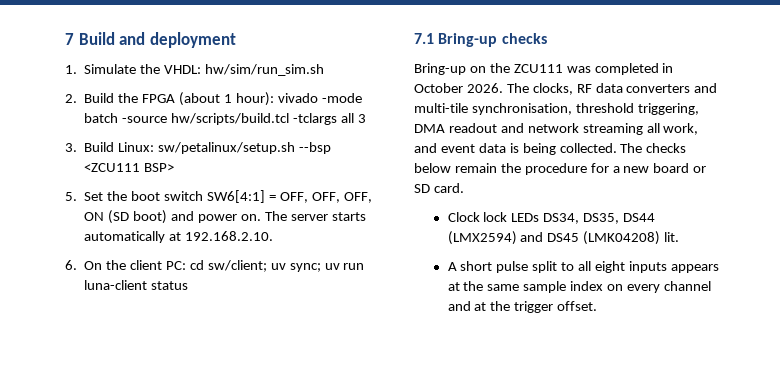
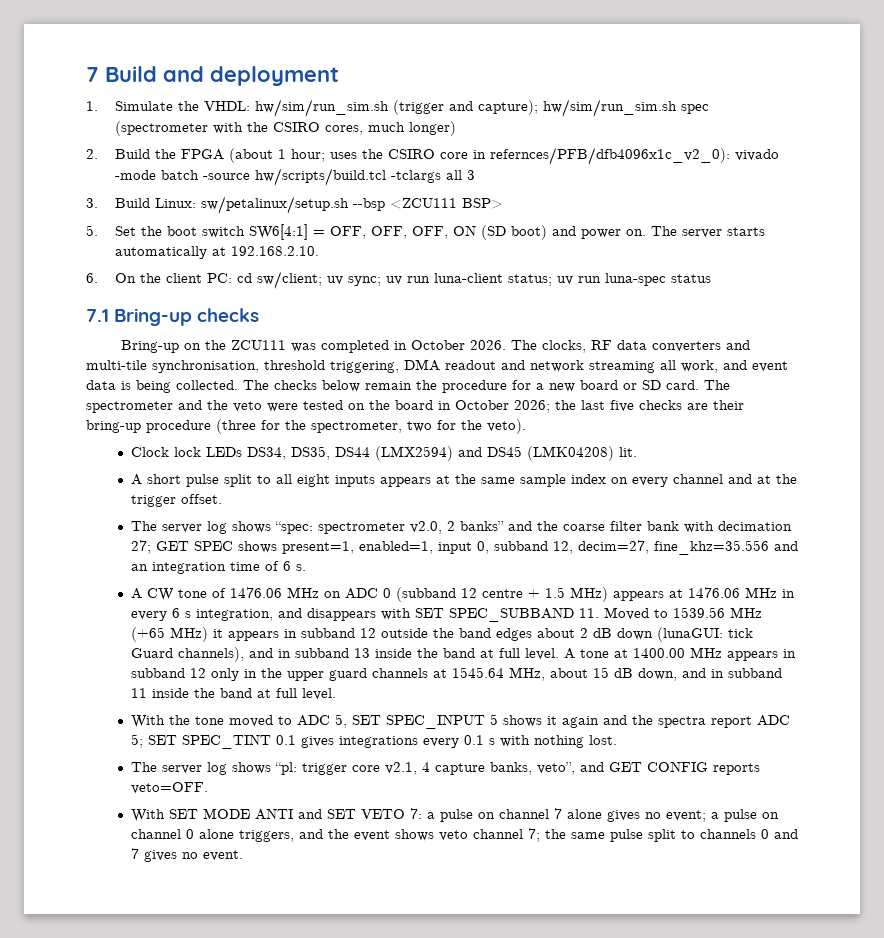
- 1. Simulate the VHDL: hw/sim/run_sim.sh
+ 1. Simulate the VHDL: hw/sim/run_sim.sh (trigger and capture); hw/sim/run_sim.sh spec (spectrometer with the CSIRO cores, much longer)
- 2. Build the FPGA (about 1 hour): vivado -mode batch -source hw/scripts/build.tcl -tclargs all 3
+ 2. Build the FPGA (about 1 hour; uses the CSIRO core in refernces/PFB/dfb4096x1c_v2_0): vivado -mode batch -source hw/scripts/build.tcl -tclargs all 3
- 6. On the client PC: cd sw/client; uv sync; uv run luna-client status
+ 6. On the client PC: cd sw/client; uv sync; uv run luna-client status; uv run luna-spec status
+ The spectrometer and the veto were tested on the board in October 2026; the last five checks are their bring-up procedure (three for the spectrometer, two for the veto).
+ The server log shows “spec: spectrometer v2.0, 2 banks” and the coarse filter bank with decimation 27; GET SPEC shows present=1, enabled=1, input 0, subband 12, decim=27, fine_khz=35.556 and an integration time of 6 s.
+ A CW tone of 1476.06 MHz on ADC 0 (subband 12 centre + 1.5 MHz) appears at 1476.06 MHz in every 6 s integration, and disappears with SET SPEC_SUBBAND 11. Moved to 1539.56 MHz (+65 MHz) it appears in subband 12 outside the band edges about 2 dB down (lunaGUI: tick Guard channels), and in subband 13 inside the band at full level. A tone at 1400.00 MHz appears in subband 12 only in the upper guard channels at 1545.64 MHz, about 15 dB down, and in subband 11 inside the band at full level.
+ With the tone moved to ADC 5, SET SPEC_INPUT 5 shows it again and the spectra report ADC 5; SET SPEC_TINT 0.1 gives integrations every 0.1 s with nothing lost.
+ The server log shows “pl: trigger core v2.1, 4 capture banks, veto”, and GET CONFIG reports veto=OFF.
+ With SET MODE ANTI and SET VETO 7: a pulse on channel 7 alone gives no event; a pulse on channel 0 alone triggers, and the event shows veto channel 7; the same pulse split to channels 0 and 7 gives no event.

